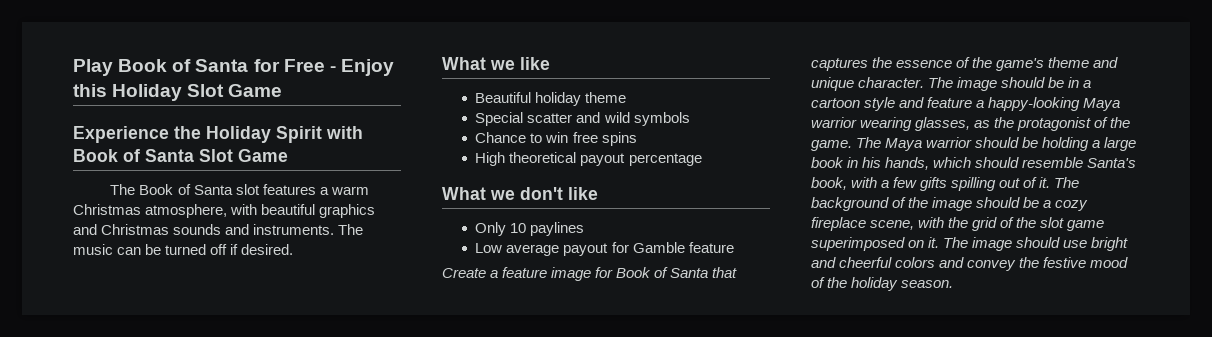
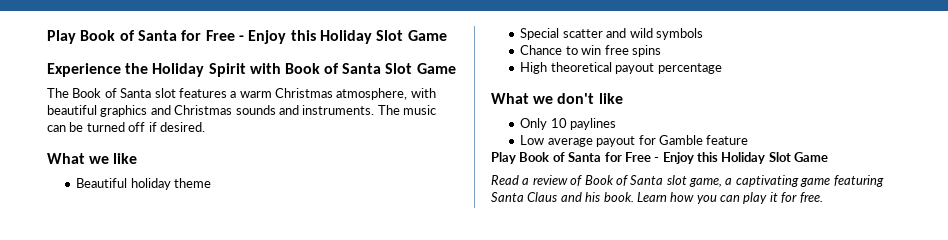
  Low average payout for Gamble feature
- Create a feature image for Book of Santa that captures the essence of the game's theme and unique character. The image should be in a cartoon style and feature a happy-looking Maya warrior wearing glasses, as the protagonist of the game. The Maya warrior should be holding a large book in his hands, which should resemble Santa's book, with a few gifts spilling out of it. The background of the image should be a cozy fireplace scene, with the grid of the slot game superimposed on it. The image should use bright and cheerful colors and convey the festive mood of the holiday season.
+ Play Book of Santa for Free - Enjoy this Holiday Slot Game
+ Read a review of Book of Santa slot game, a captivating game featuring Santa Claus and his book. Learn how you can play it for free.

